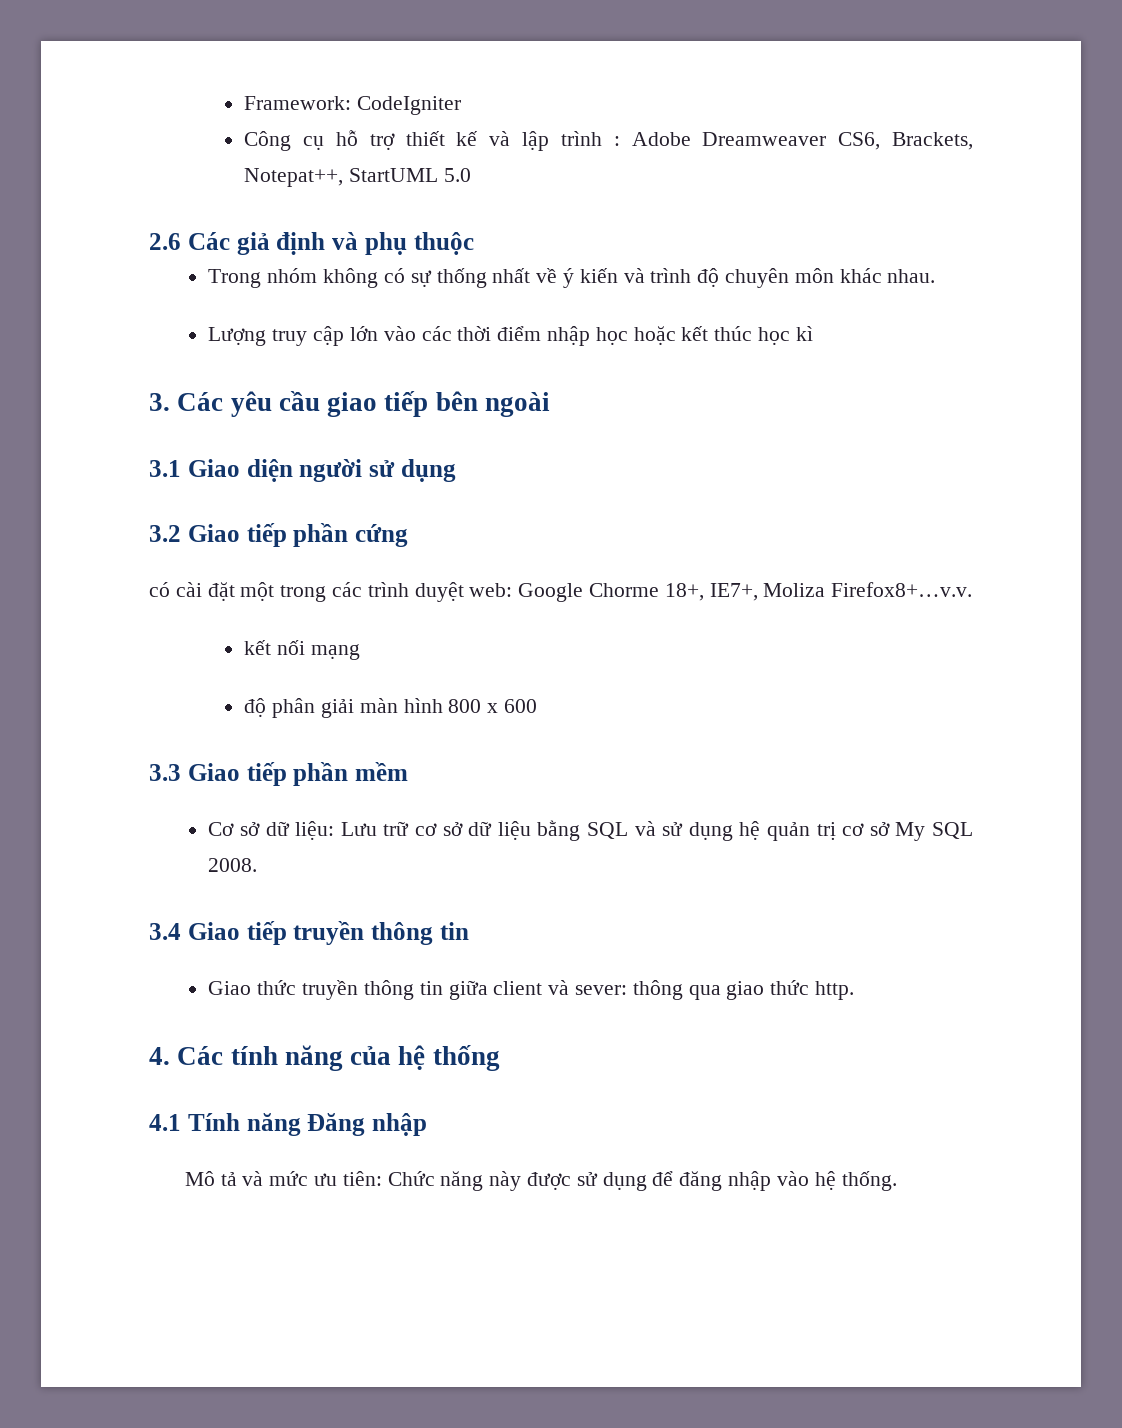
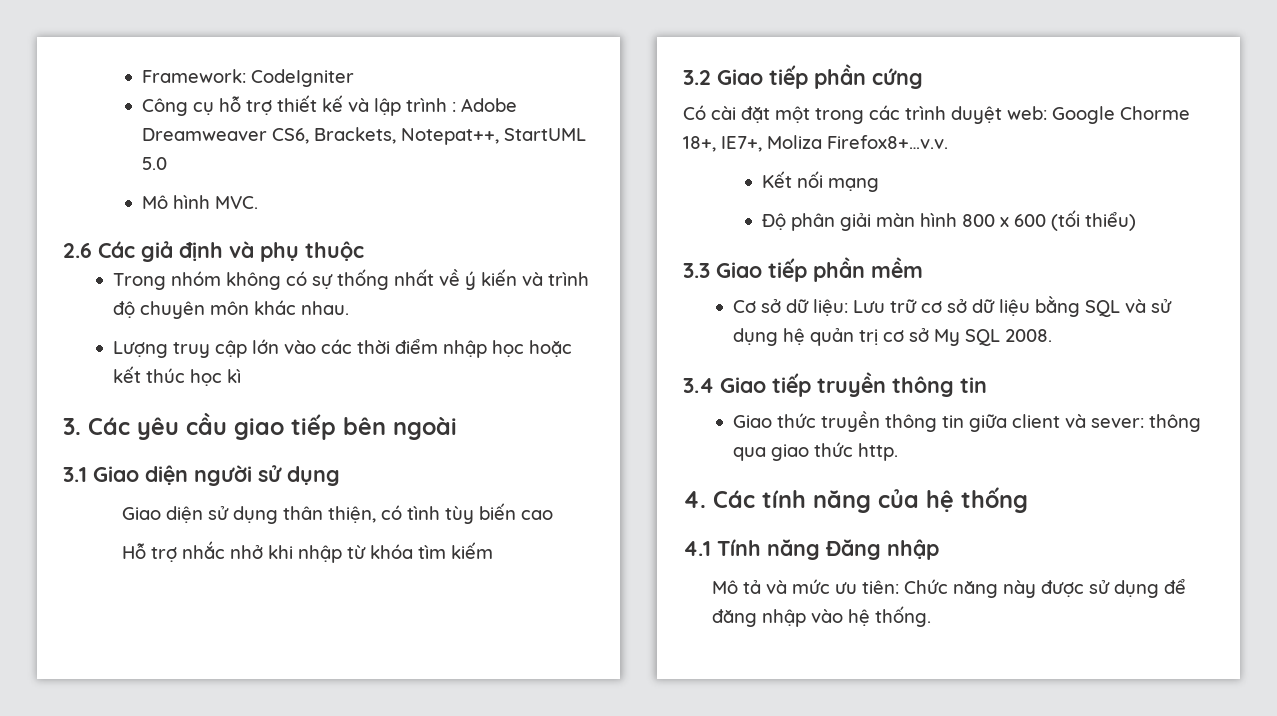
+ Mô hình MVC.
+ Giao diện sử dụng thân thiện, có tình tùy biến cao
+ Hỗ trợ nhắc nhở khi nhập từ khóa tìm kiếm
- có cài đặt một trong các trình duyệt web: Google Chorme 18+, IE7+, Moliza Firefox8+…v.v.
+ Có cài đặt một trong các trình duyệt web: Google Chorme 18+, IE7+, Moliza Firefox8+…v.v.
- kết nối mạng
+ Kết nối mạng
- độ phân giải màn hình 800 x 600
+ Độ phân giải màn hình 800 x 600 (tối thiểu)

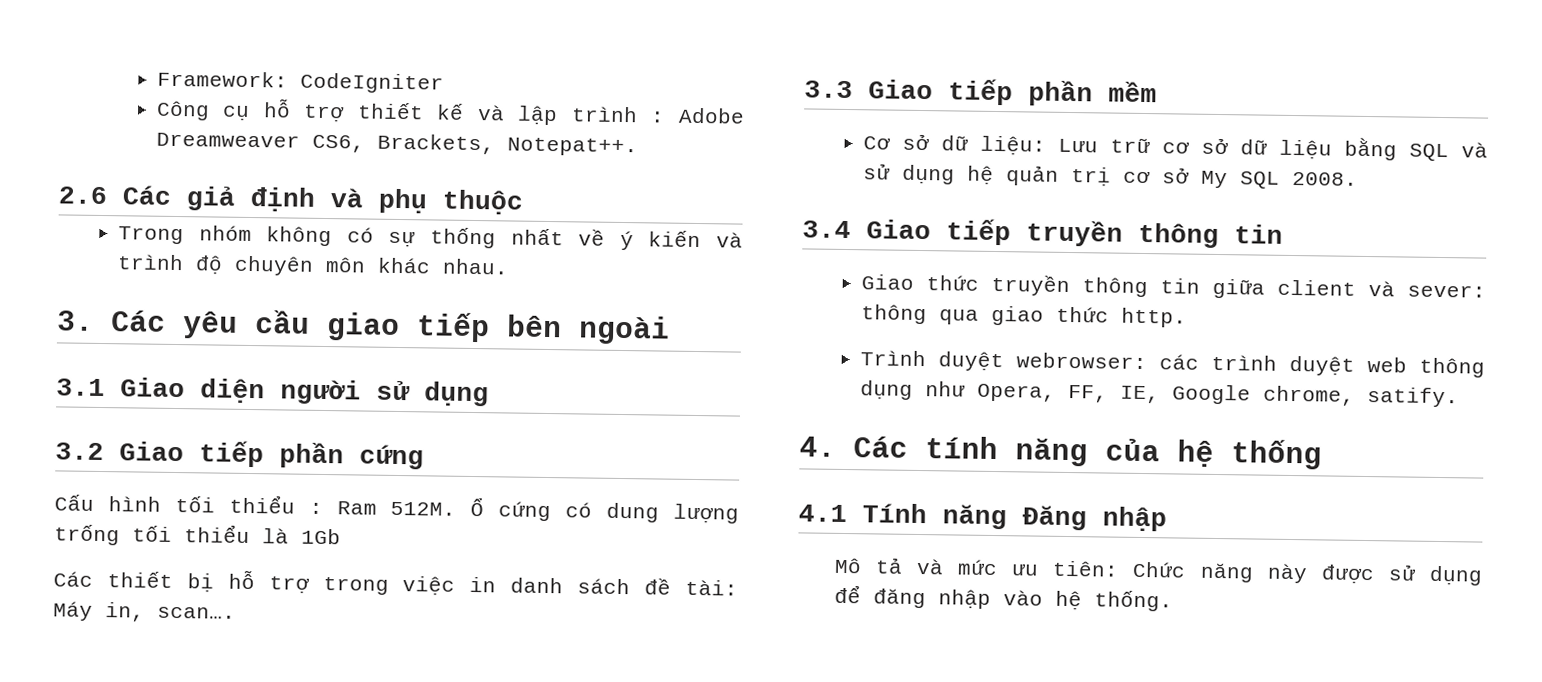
- Công cụ hỗ trợ thiết kế và lập trình : Adobe Dreamweaver CS6, Brackets, Notepat++, StartUML 5.0
- Mô hình MVC.
+ Công cụ hỗ trợ thiết kế và lập trình : Adobe Dreamweaver CS6, Brackets, Notepat++.
- Lượng truy cập lớn vào các thời điểm nhập học hoặc kết thúc học kì
- Giao diện sử dụng thân thiện, có tình tùy biến cao
- Hỗ trợ nhắc nhở khi nhập từ khóa tìm kiếm
- Có cài đặt một trong các trình duyệt web: Google Chorme 18+, IE7+, Moliza Firefox8+…v.v.
- Kết nối mạng
- Độ phân giải màn hình 800 x 600 (tối thiểu)
+ Cấu hình tối thiểu : Ram 512M. Ổ cứng có dung lượng trống tối thiểu là 1Gb
+ Các thiết bị hỗ trợ trong việc in danh sách đề tài: Máy in, scan….
+ Trình duyệt webrowser: các trình duyệt web thông dụng như Opera, FF, IE, Google chrome, satify.

